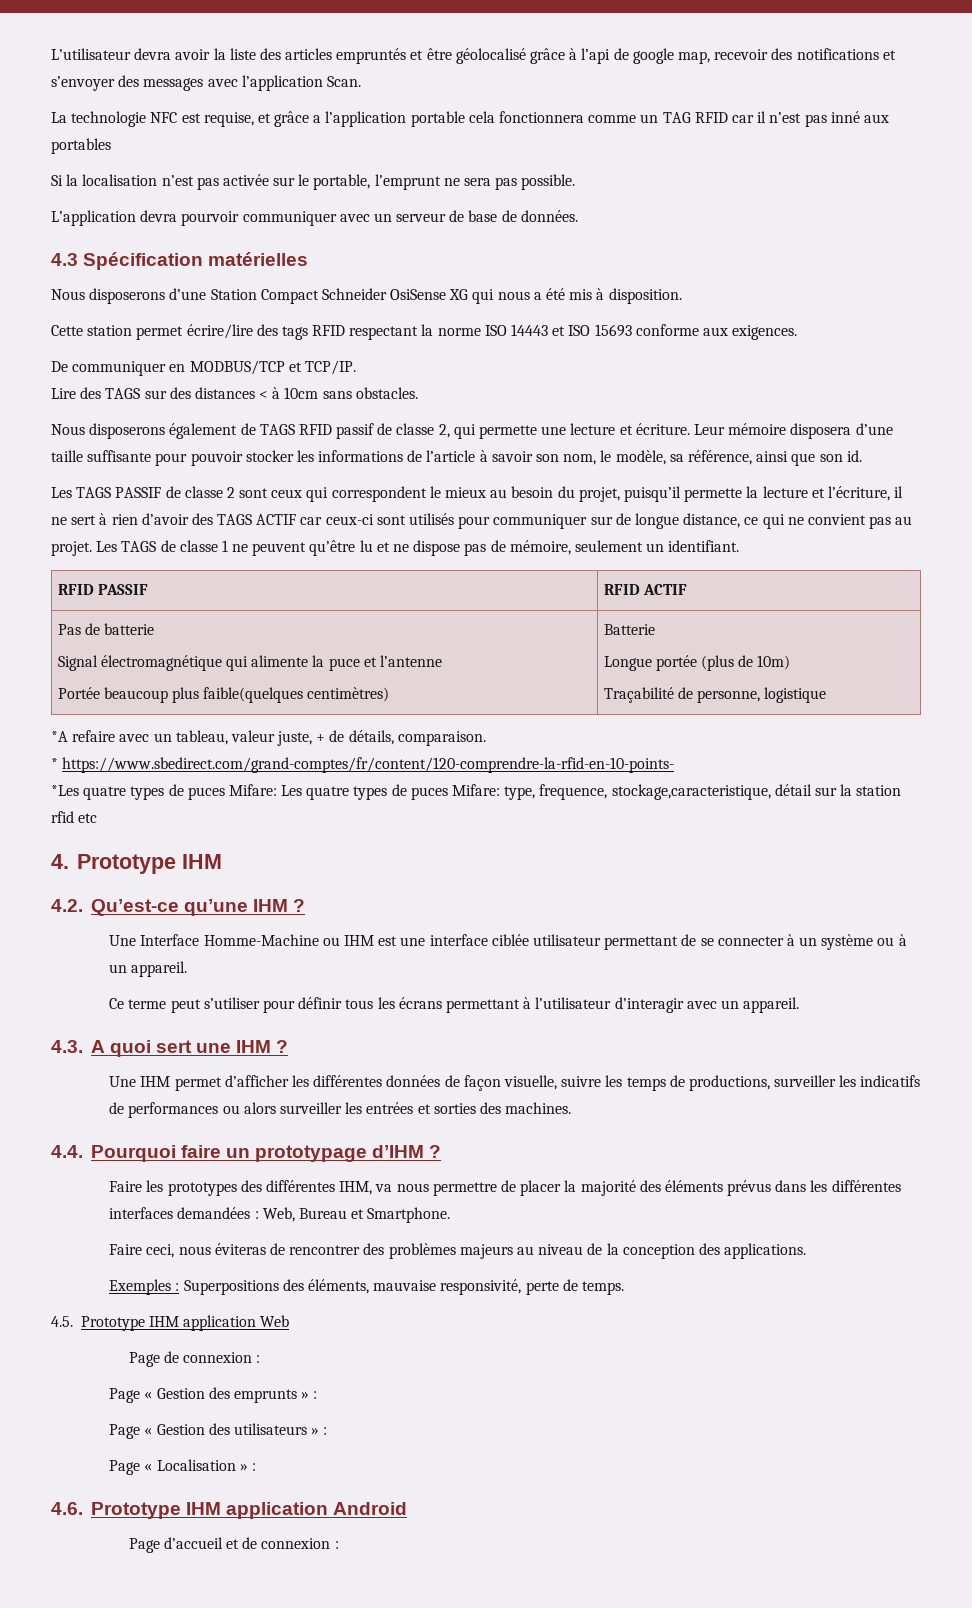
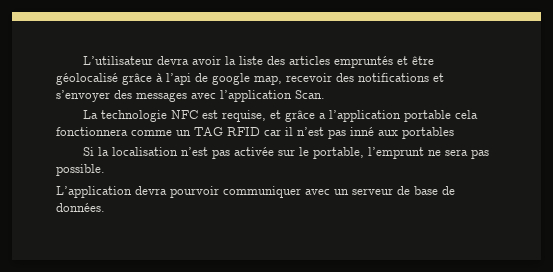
- 4.3 Spécification matérielles
- Nous disposerons d’une Station Compact Schneider OsiSense XG qui nous a été mis à disposition.
- Cette station permet écrire/lire des tags RFID respectant la norme ISO 14443 et ISO 15693 conforme aux exigences.
- De communiquer en MODBUS/TCP et TCP/IP.
- Lire des TAGS sur des distances < à 10cm sans obstacles.
- Nous disposerons également de TAGS RFID passif de classe 2, qui permette une lecture et écriture. Leur mémoire disposera d’une taille suffisante pour pouvoir stocker les informations de l’article à savoir son nom, le modèle, sa référence, ainsi que son id.
- Les TAGS PASSIF de classe 2 sont ceux qui correspondent le mieux au besoin du projet, puisqu’il permette la lecture et l’écriture, il ne sert à rien d’avoir des TAGS ACTIF car ceux-ci sont utilisés pour communiquer sur de longue distance, ce qui ne convient pas au projet. Les TAGS de classe 1 ne peuvent qu’être lu et ne dispose pas de mémoire, seulement un identifiant.
- RFID PASSIF | RFID ACTIF
- Pas de batterie
- Signal électromagnétique qui alimente la puce et l’antenne
- Portée beaucoup plus faible(quelques centimètres) | Batterie
- Longue portée (plus de 10m)
- Traçabilité de personne, logistique
- *A refaire avec un tableau, valeur juste, + de détails, comparaison.
- * https://www.sbedirect.com/grand-comptes/fr/content/120-comprendre-la-rfid-en-10-points-
- *Les quatre types de puces Mifare: Les quatre types de puces Mifare: type, frequence, stockage,caracteristique, détail sur la station rfid etc
- 4. Prototype IHM
- 4.2. Qu’est-ce qu’une IHM ?
- Une Interface Homme-Machine ou IHM est une interface ciblée utilisateur permettant de se connecter à un système ou à un appareil.
- Ce terme peut s’utiliser pour définir tous les écrans permettant à l’utilisateur d’interagir avec un appareil.
- 4.3. A quoi sert une IHM ?
- Une IHM permet d’afficher les différentes données de façon visuelle, suivre les temps de productions, surveiller les indicatifs de performances ou alors surveiller les entrées et sorties des machines.
- 4.4. Pourquoi faire un prototypage d’IHM ?
- Faire les prototypes des différentes IHM, va nous permettre de placer la majorité des éléments prévus dans les différentes interfaces demandées : Web, Bureau et Smartphone.
- Faire ceci, nous éviteras de rencontrer des problèmes majeurs au niveau de la conception des applications.
- Exemples : Superpositions des éléments, mauvaise responsivité, perte de temps.
- 4.5. Prototype IHM application Web
- Page de connexion :
- Page « Gestion des emprunts » :
- Page « Gestion des utilisateurs » :
- Page « Localisation » :
- 4.6. Prototype IHM application Android
- Page d’accueil et de connexion :

